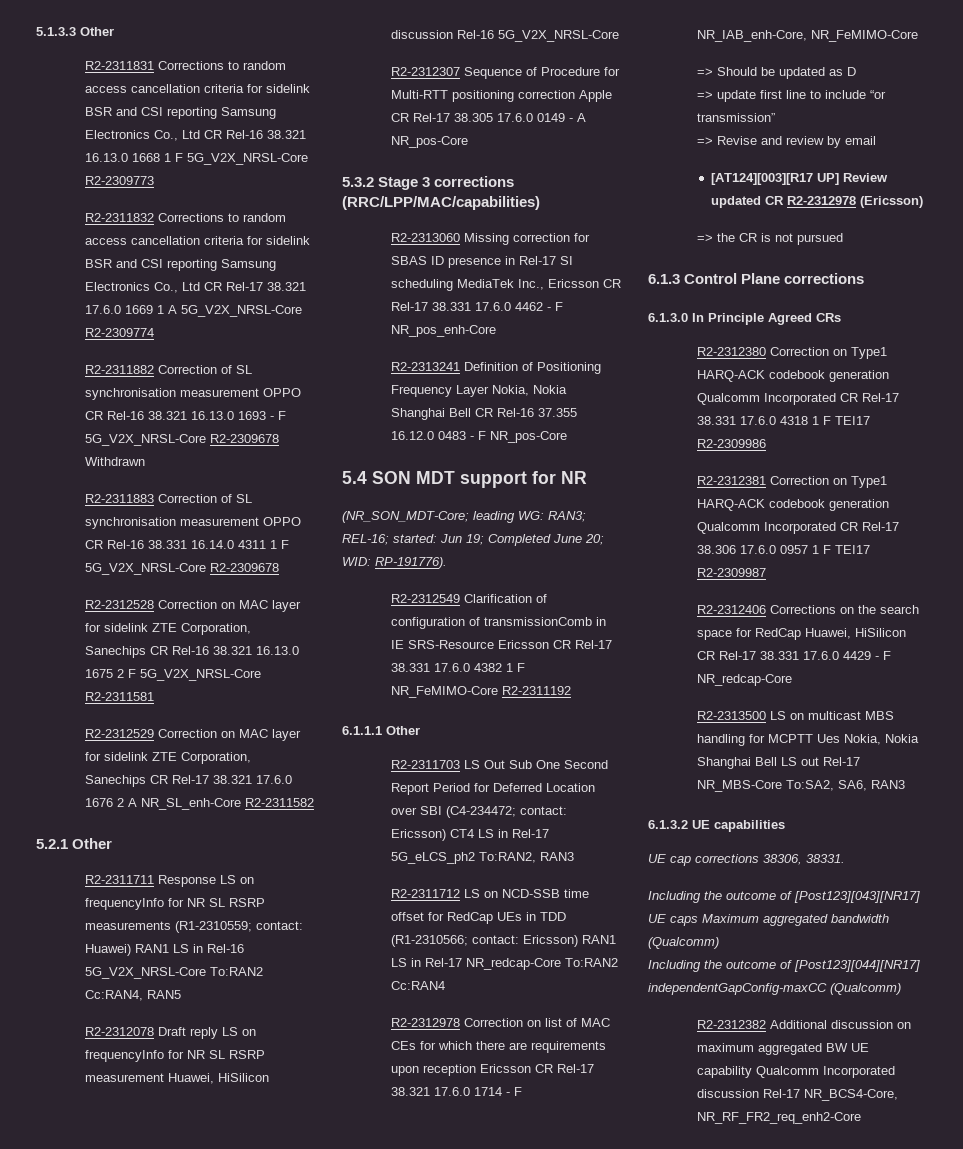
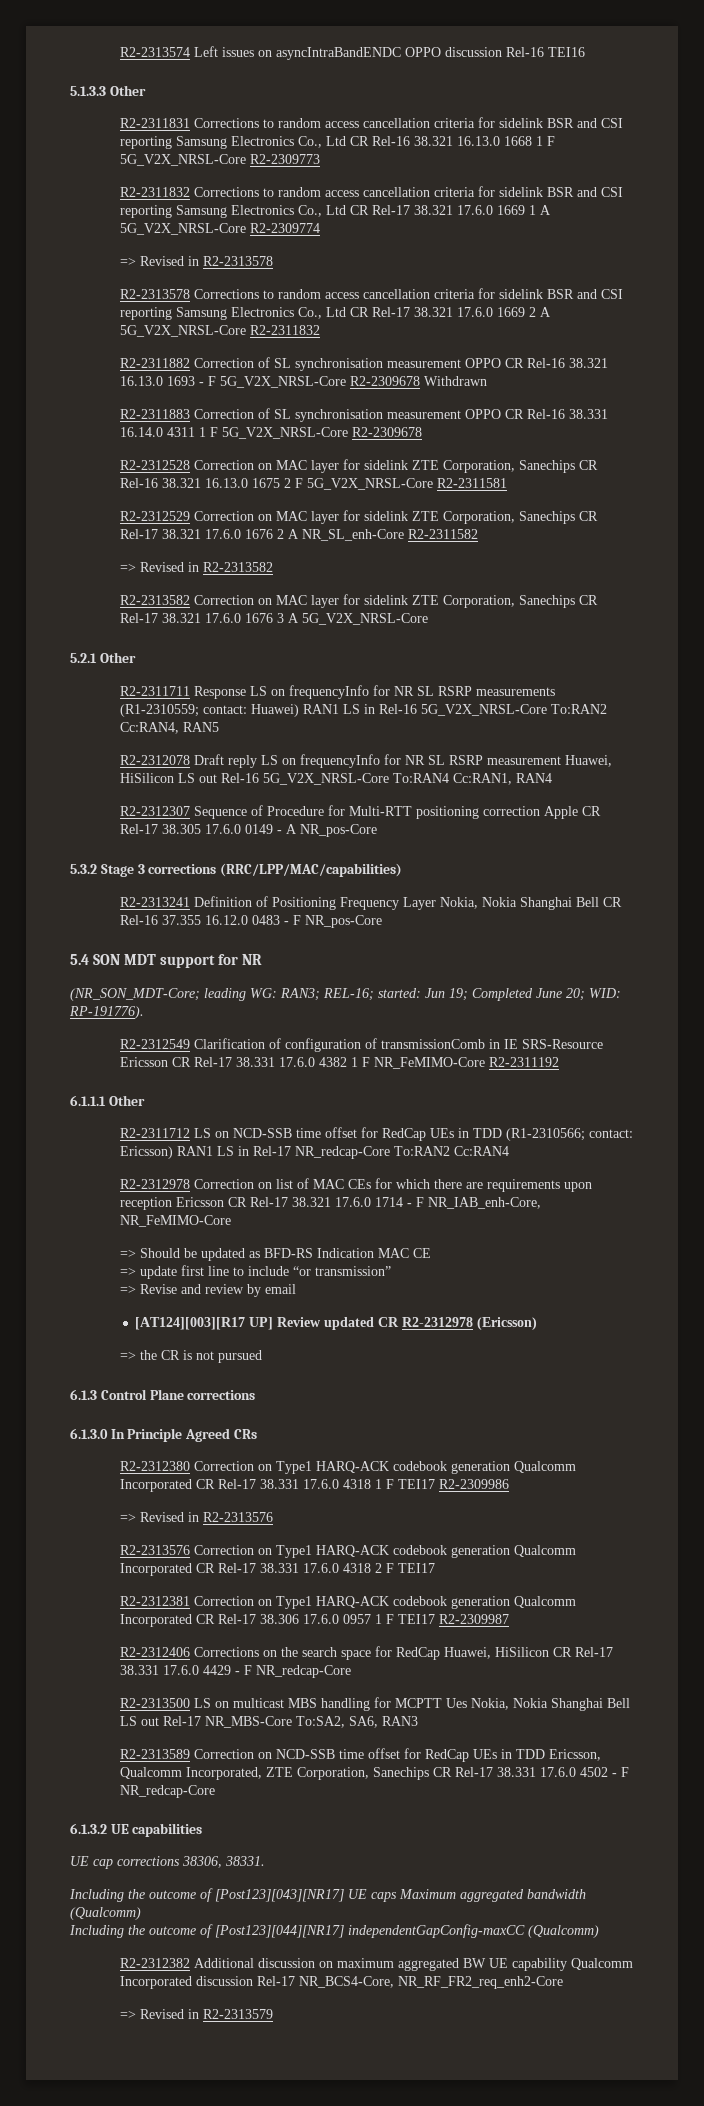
+ R2-2313574 Left issues on asyncIntraBandENDC OPPO discussion Rel-16 TEI16
+ => Revised in R2-2313578
+ R2-2313578 Corrections to random access cancellation criteria for sidelink BSR and CSI reporting Samsung Electronics Co., Ltd CR Rel-17 38.321 17.6.0 1669 2 A 5G_V2X_NRSL-Core R2-2311832
+ => Revised in R2-2313582
+ R2-2313582 Correction on MAC layer for sidelink ZTE Corporation, Sanechips CR Rel-17 38.321 17.6.0 1676 3 A 5G_V2X_NRSL-Core
- R2-2312078 Draft reply LS on frequencyInfo for NR SL RSRP measurement Huawei, HiSilicon discussion Rel-16 5G_V2X_NRSL-Core
+ R2-2312078 Draft reply LS on frequencyInfo for NR SL RSRP measurement Huawei, HiSilicon LS out Rel-16 5G_V2X_NRSL-Core To:RAN4 Cc:RAN1, RAN4
- R2-2313060 Missing correction for SBAS ID presence in Rel-17 SI scheduling MediaTek Inc., Ericsson CR Rel-17 38.331 17.6.0 4462 - F NR_pos_enh-Core
- R2-2311703 LS Out Sub One Second Report Period for Deferred Location over SBI (C4-234472; contact: Ericsson) CT4 LS in Rel-17 5G_eLCS_ph2 To:RAN2, RAN3
- => Should be updated as D
+ => Should be updated as BFD-RS Indication MAC CE
+ => Revised in R2-2313576
+ R2-2313576 Correction on Type1 HARQ-ACK codebook generation Qualcomm Incorporated CR Rel-17 38.331 17.6.0 4318 2 F TEI17
+ R2-2313589 Correction on NCD-SSB time offset for RedCap UEs in TDD Ericsson, Qualcomm Incorporated, ZTE Corporation, Sanechips CR Rel-17 38.331 17.6.0 4502 - F NR_redcap-Core
+ => Revised in R2-2313579

